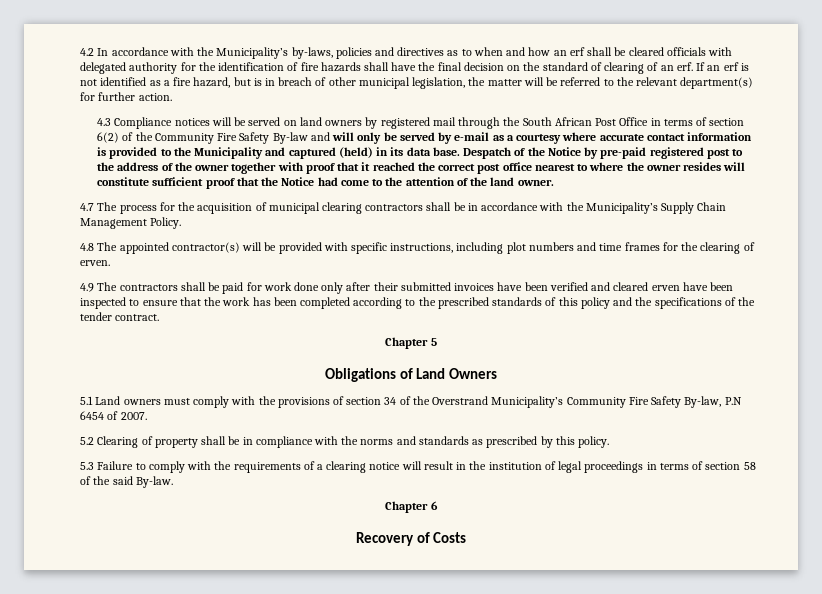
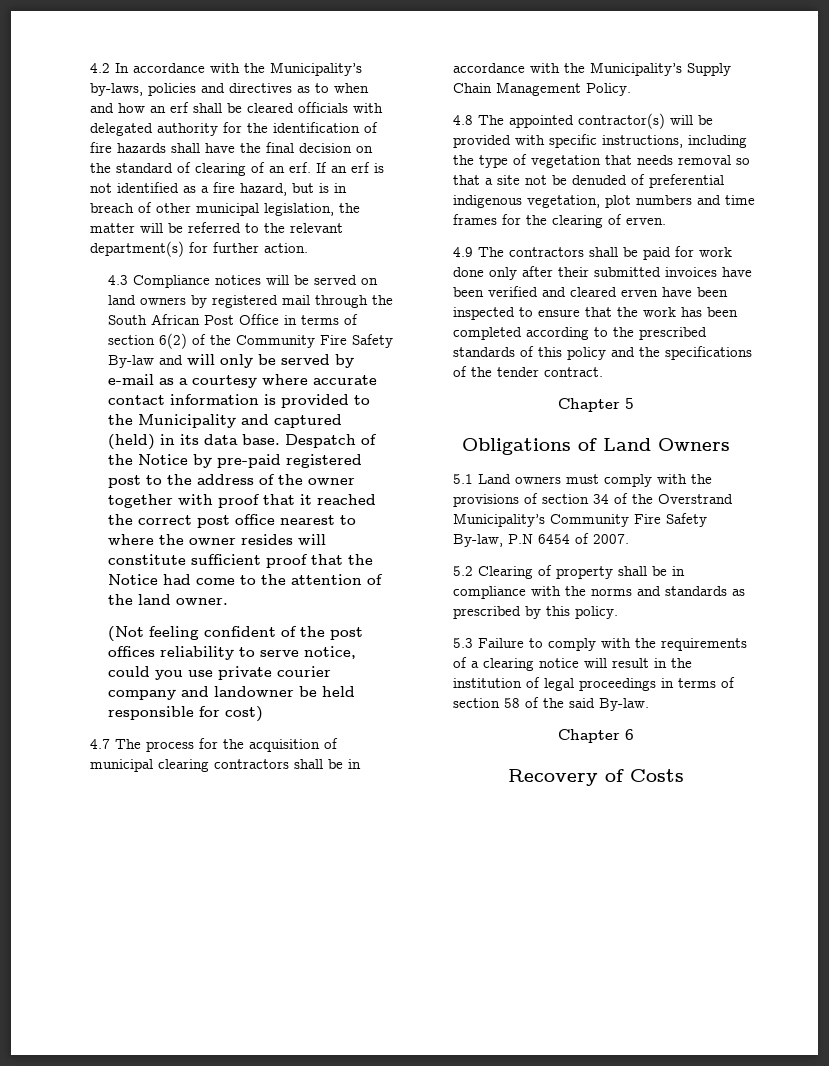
+ (Not feeling confident of the post offices reliability to serve notice, could you use private courier company and landowner be held responsible for cost)
- 4.8 The appointed contractor(s) will be provided with specific instructions, including plot numbers and time frames for the clearing of erven.
+ 4.8 The appointed contractor(s) will be provided with specific instructions, including the type of vegetation that needs removal so that a site not be denuded of preferential indigenous vegetation, plot numbers and time frames for the clearing of erven.

